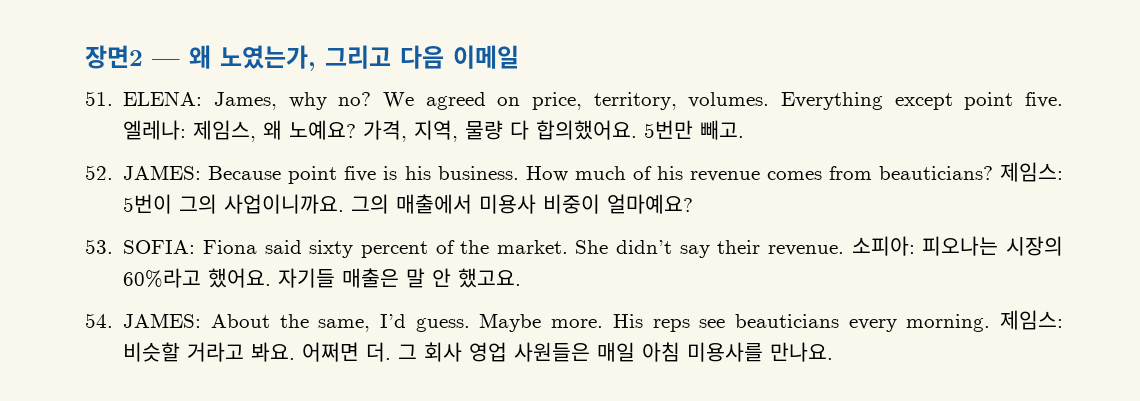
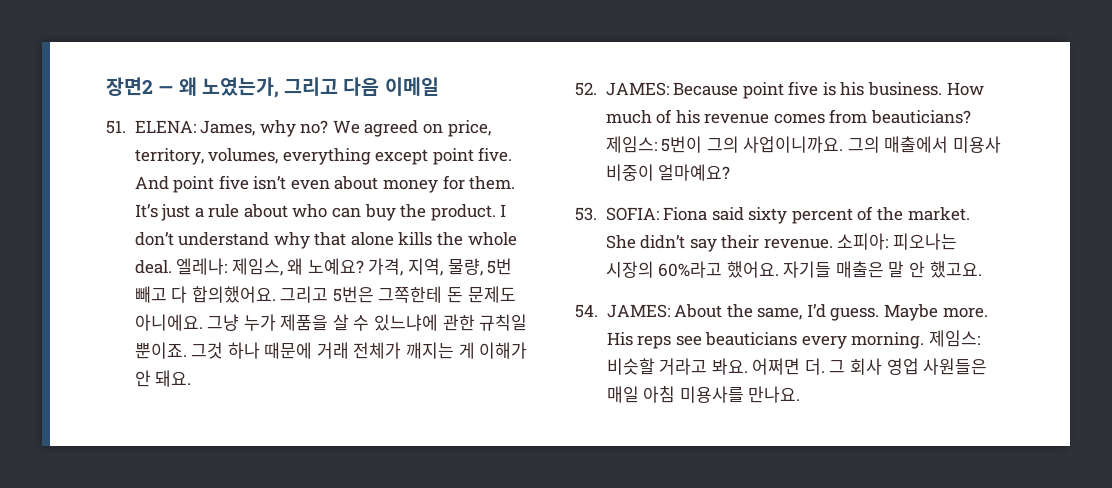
- We agreed on price, territory, volumes. Everything except point five.
+ We agreed on price, territory, volumes, everything except point five.
+ And point five isn’t even about money for them. It’s just a rule about who can buy the product. I don’t understand why that alone kills the whole deal.
- 가격, 지역, 물량 다 합의했어요. 5번만 빼고.
+ 가격, 지역, 물량, 5번 빼고 다 합의했어요. 그리고 5번은 그쪽한테 돈 문제도 아니에요. 그냥 누가 제품을 살 수 있느냐에 관한 규칙일 뿐이죠. 그것 하나 때문에 거래 전체가 깨지는 게 이해가 안 돼요.

